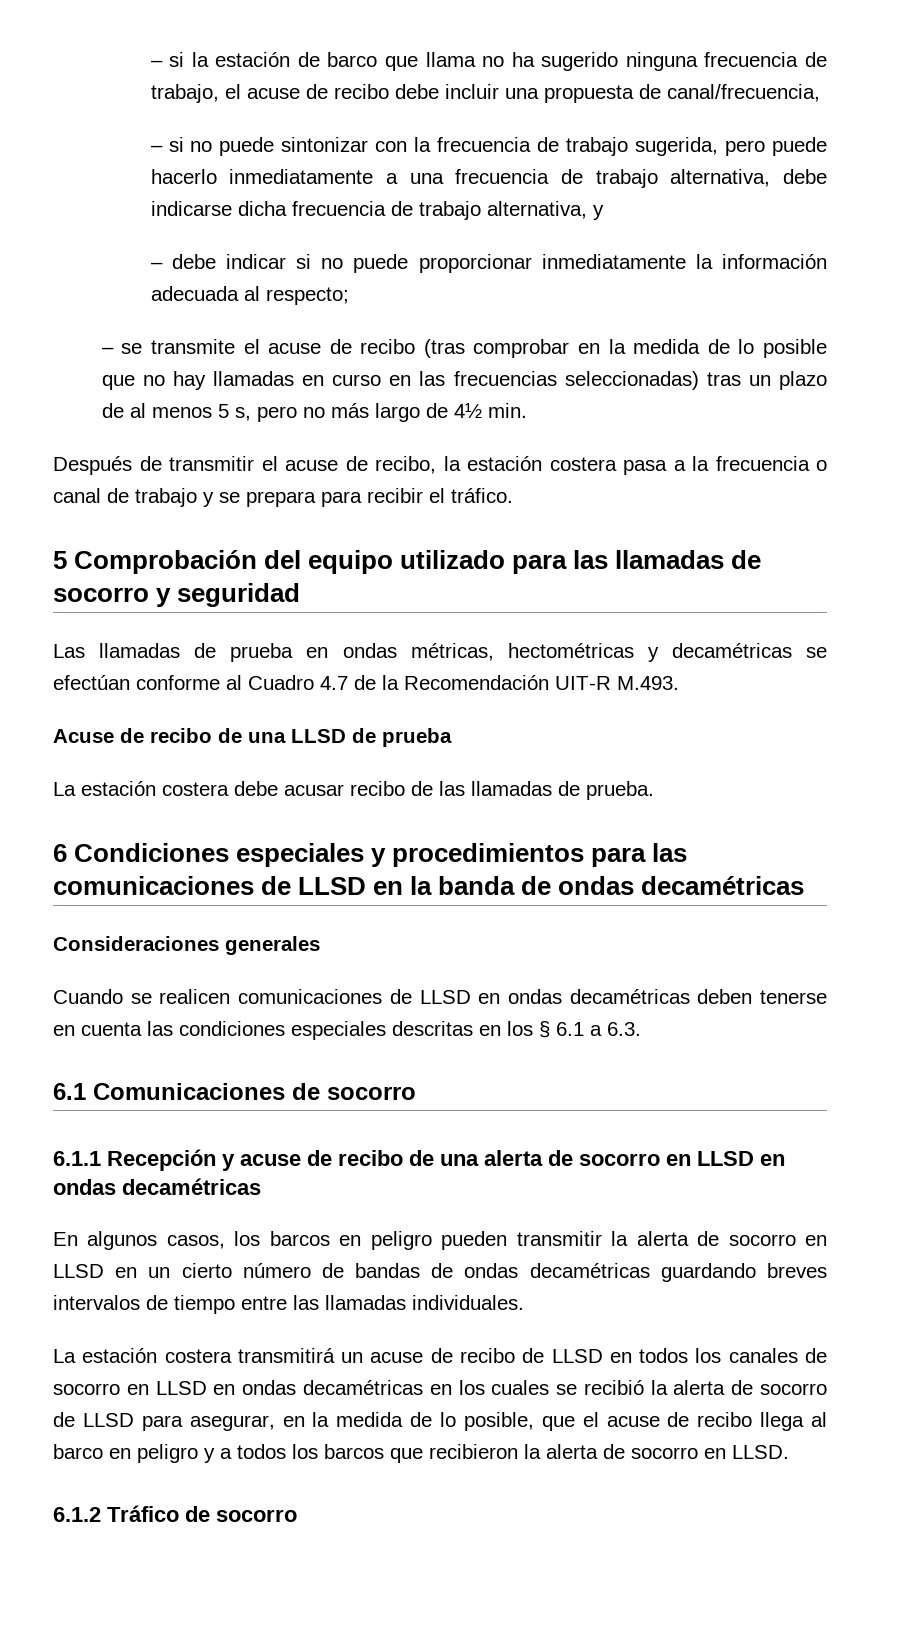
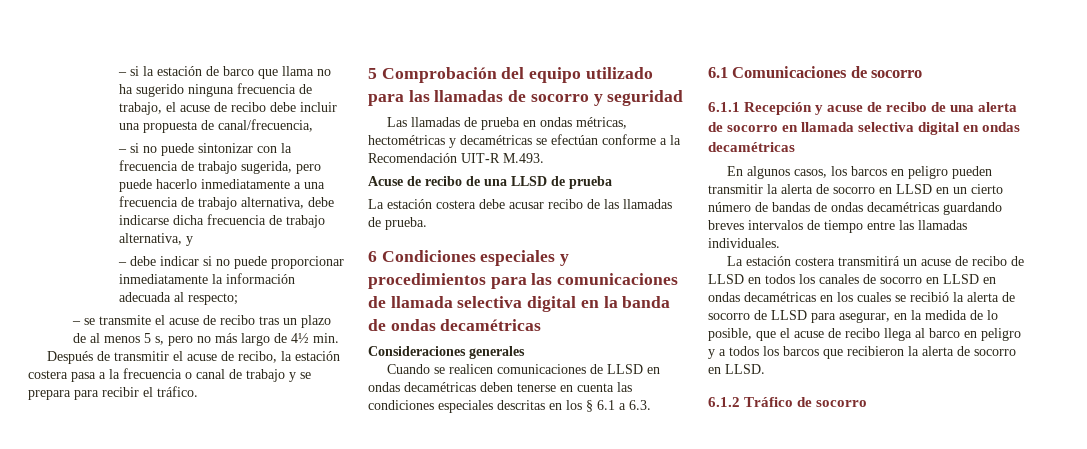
- – se transmite el acuse de recibo (tras comprobar en la medida de lo posible que no hay llamadas en curso en las frecuencias seleccionadas) tras un plazo de al menos 5 s, pero no más largo de 4½ min.
+ – se transmite el acuse de recibo tras un plazo de al menos 5 s, pero no más largo de 4½ min.
- Las llamadas de prueba en ondas métricas, hectométricas y decamétricas se efectúan conforme al Cuadro 4.7 de la Recomendación UIT-R M.493.
+ Las llamadas de prueba en ondas métricas, hectométricas y decamétricas se efectúan conforme a la Recomendación UIT-R M.493.
- 6 Condiciones especiales y procedimientos para las comunicaciones de LLSD en la banda de ondas decamétricas
+ 6 Condiciones especiales y procedimientos para las comunicaciones de llamada selectiva digital en la banda de ondas decamétricas
- 6.1.1 Recepción y acuse de recibo de una alerta de socorro en LLSD en ondas decamétricas
+ 6.1.1 Recepción y acuse de recibo de una alerta de socorro en llamada selectiva digital en ondas decamétricas

